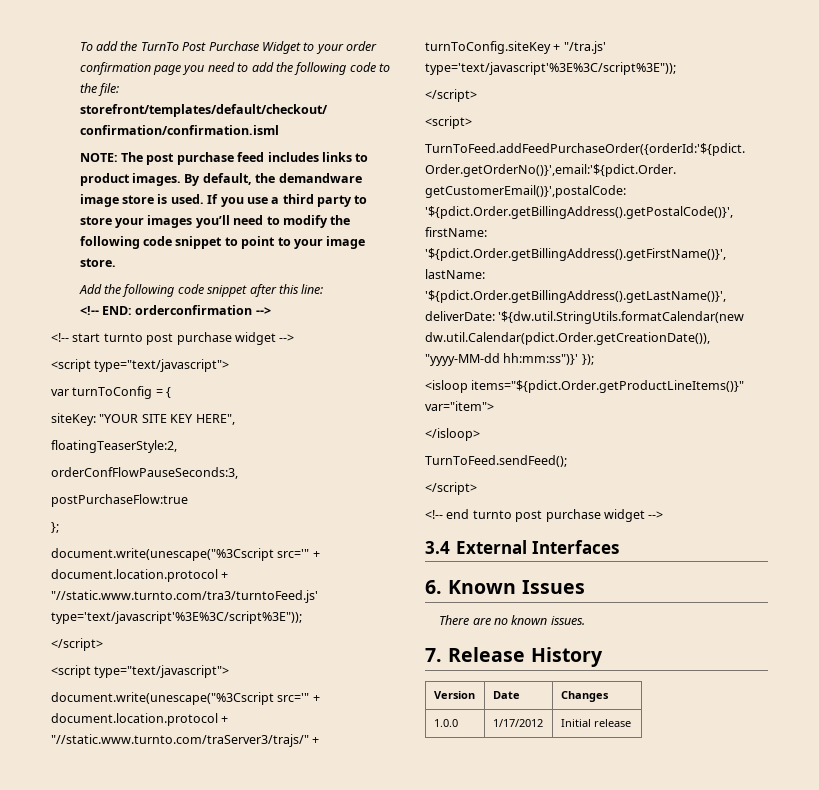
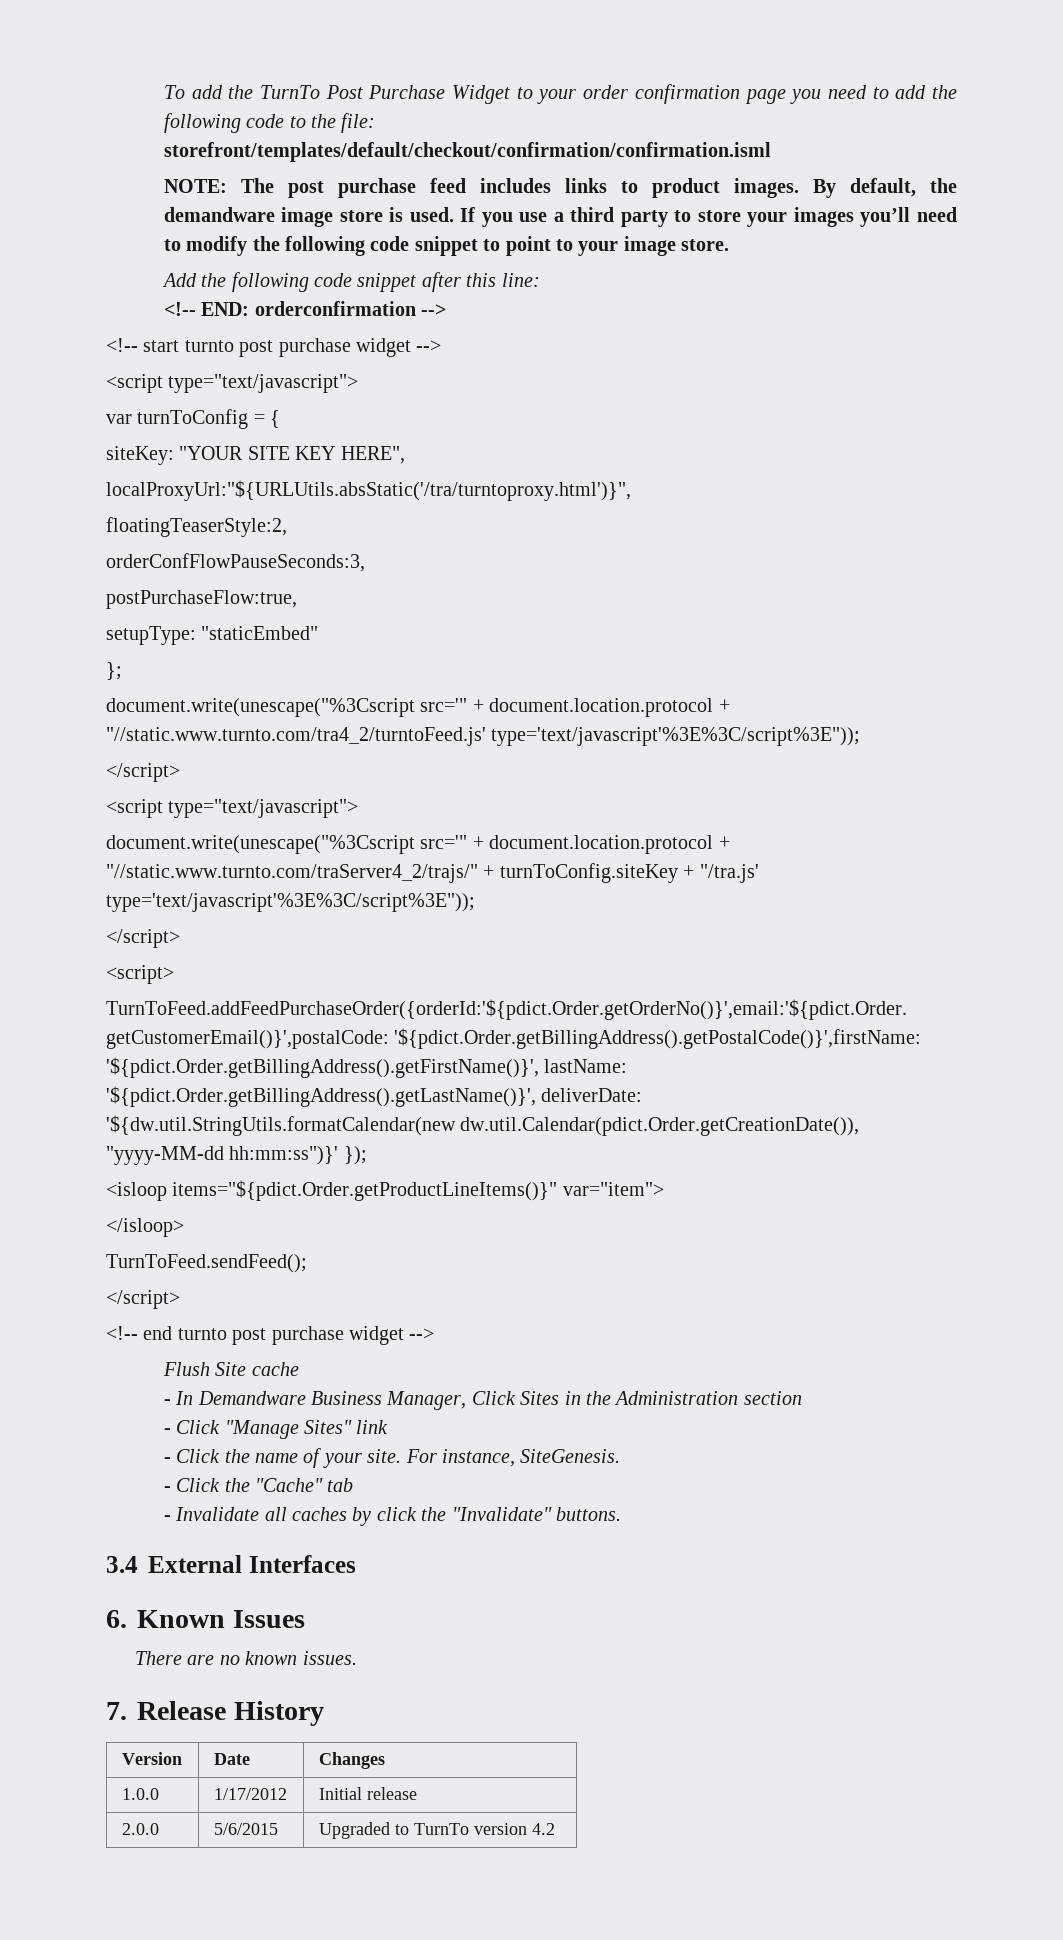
+ localProxyUrl:"${URLUtils.absStatic('/tra/turntoproxy.html')}",
- postPurchaseFlow:true
+ postPurchaseFlow:true,
+ setupType: "staticEmbed"
- document.write(unescape("%3Cscript src='" + document.location.protocol + "//static.www.turnto.com/tra3/turntoFeed.js' type='text/javascript'%3E%3C/script%3E"));
+ document.write(unescape("%3Cscript src='" + document.location.protocol + "//static.www.turnto.com/tra4_2/turntoFeed.js' type='text/javascript'%3E%3C/script%3E"));
- document.write(unescape("%3Cscript src='" + document.location.protocol + "//static.www.turnto.com/traServer3/trajs/" + turnToConfig.siteKey + "/tra.js' type='text/javascript'%3E%3C/script%3E"));
+ document.write(unescape("%3Cscript src='" + document.location.protocol + "//static.www.turnto.com/traServer4_2/trajs/" + turnToConfig.siteKey + "/tra.js' type='text/javascript'%3E%3C/script%3E"));
+ Flush Site cache
+ - In Demandware Business Manager, Click Sites in the Administration section
+ - Click "Manage Sites" link
+ - Click the name of your site. For instance, SiteGenesis.
+ - Click the "Cache" tab
+ - Invalidate all caches by click the "Invalidate" buttons.
+ 2.0.0 | 5/6/2015 | Upgraded to TurnTo version 4.2

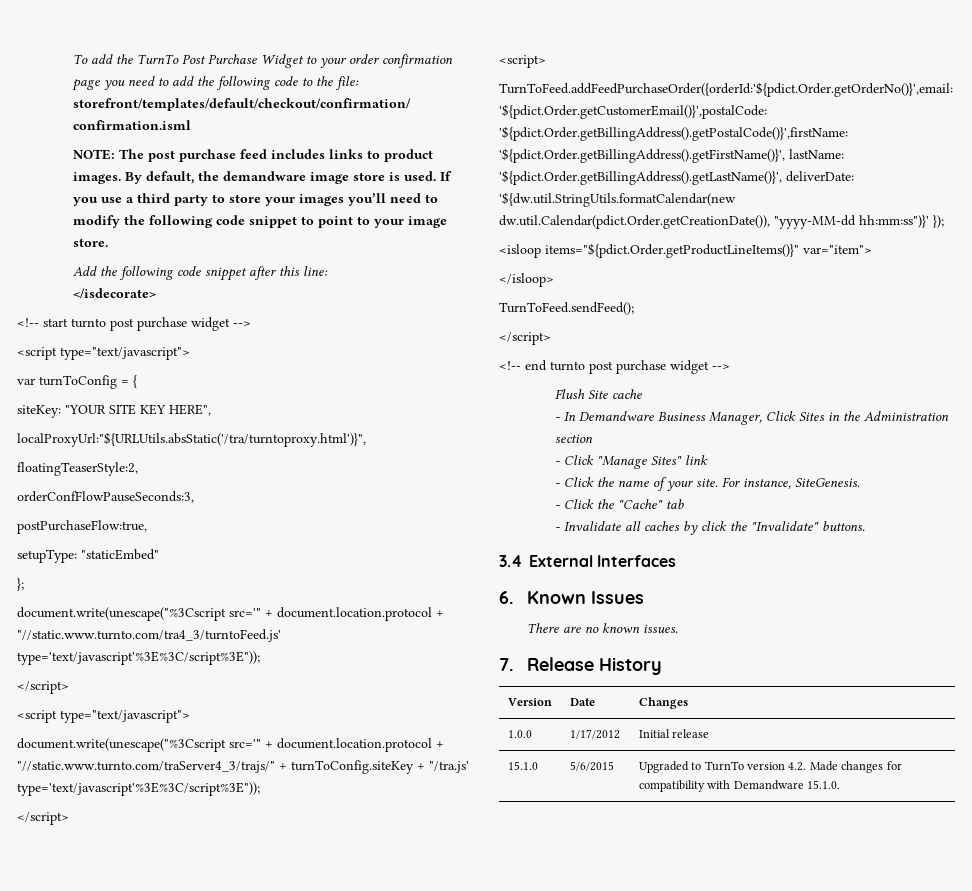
- <!-- END: orderconfirmation -->
+ </isdecorate>
- document.write(unescape("%3Cscript src='" + document.location.protocol + "//static.www.turnto.com/tra4_2/turntoFeed.js' type='text/javascript'%3E%3C/script%3E"));
+ document.write(unescape("%3Cscript src='" + document.location.protocol + "//static.www.turnto.com/tra4_3/turntoFeed.js' type='text/javascript'%3E%3C/script%3E"));
- document.write(unescape("%3Cscript src='" + document.location.protocol + "//static.www.turnto.com/traServer4_2/trajs/" + turnToConfig.siteKey + "/tra.js' type='text/javascript'%3E%3C/script%3E"));
+ document.write(unescape("%3Cscript src='" + document.location.protocol + "//static.www.turnto.com/traServer4_3/trajs/" + turnToConfig.siteKey + "/tra.js' type='text/javascript'%3E%3C/script%3E"));
- 2.0.0 | 5/6/2015 | Upgraded to TurnTo version 4.2
+ 15.1.0 | 5/6/2015 | Upgraded to TurnTo version 4.2. Made changes for compatibility with Demandware 15.1.0.

